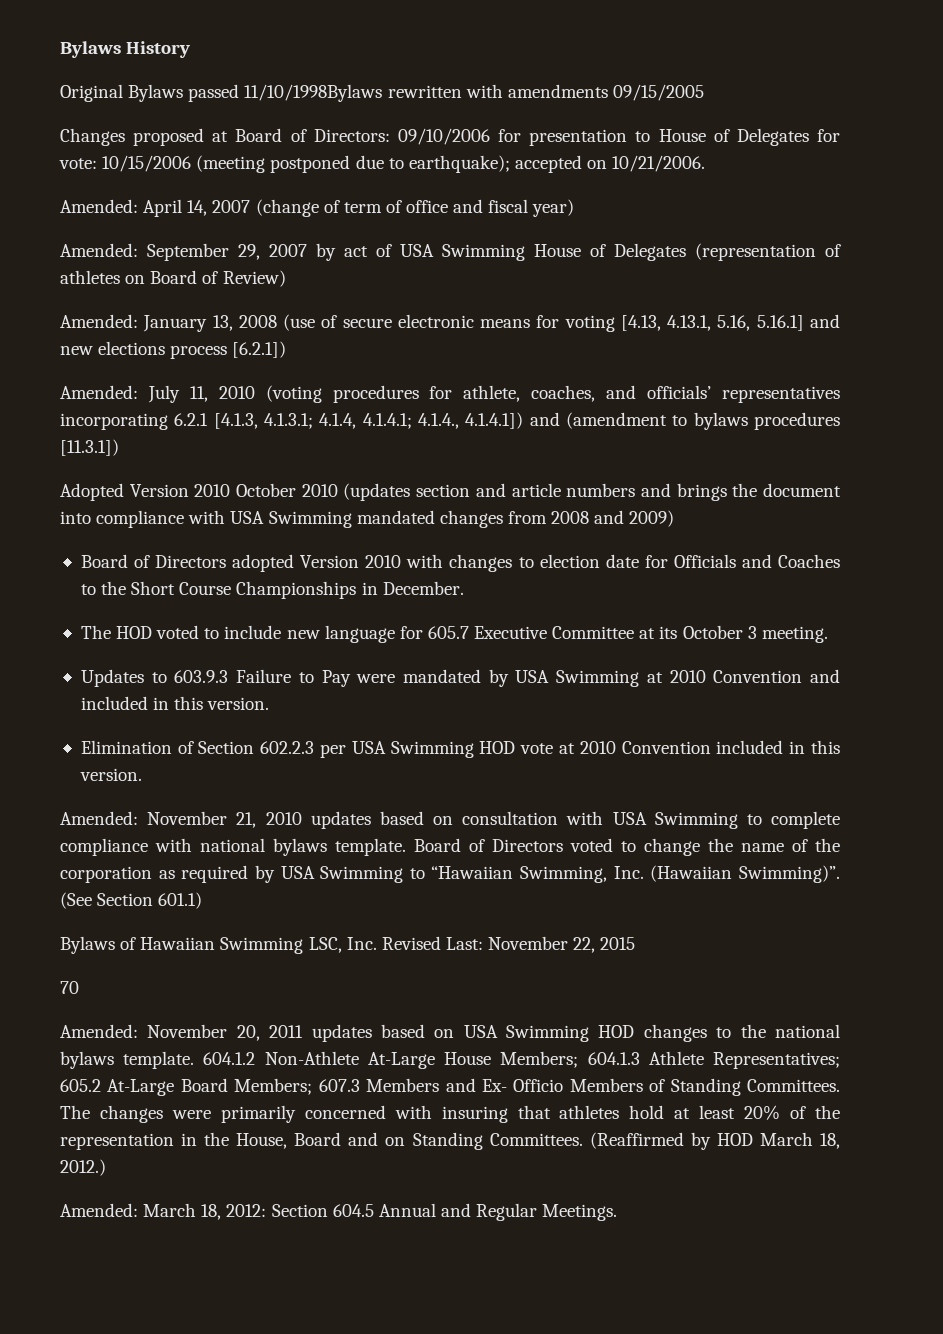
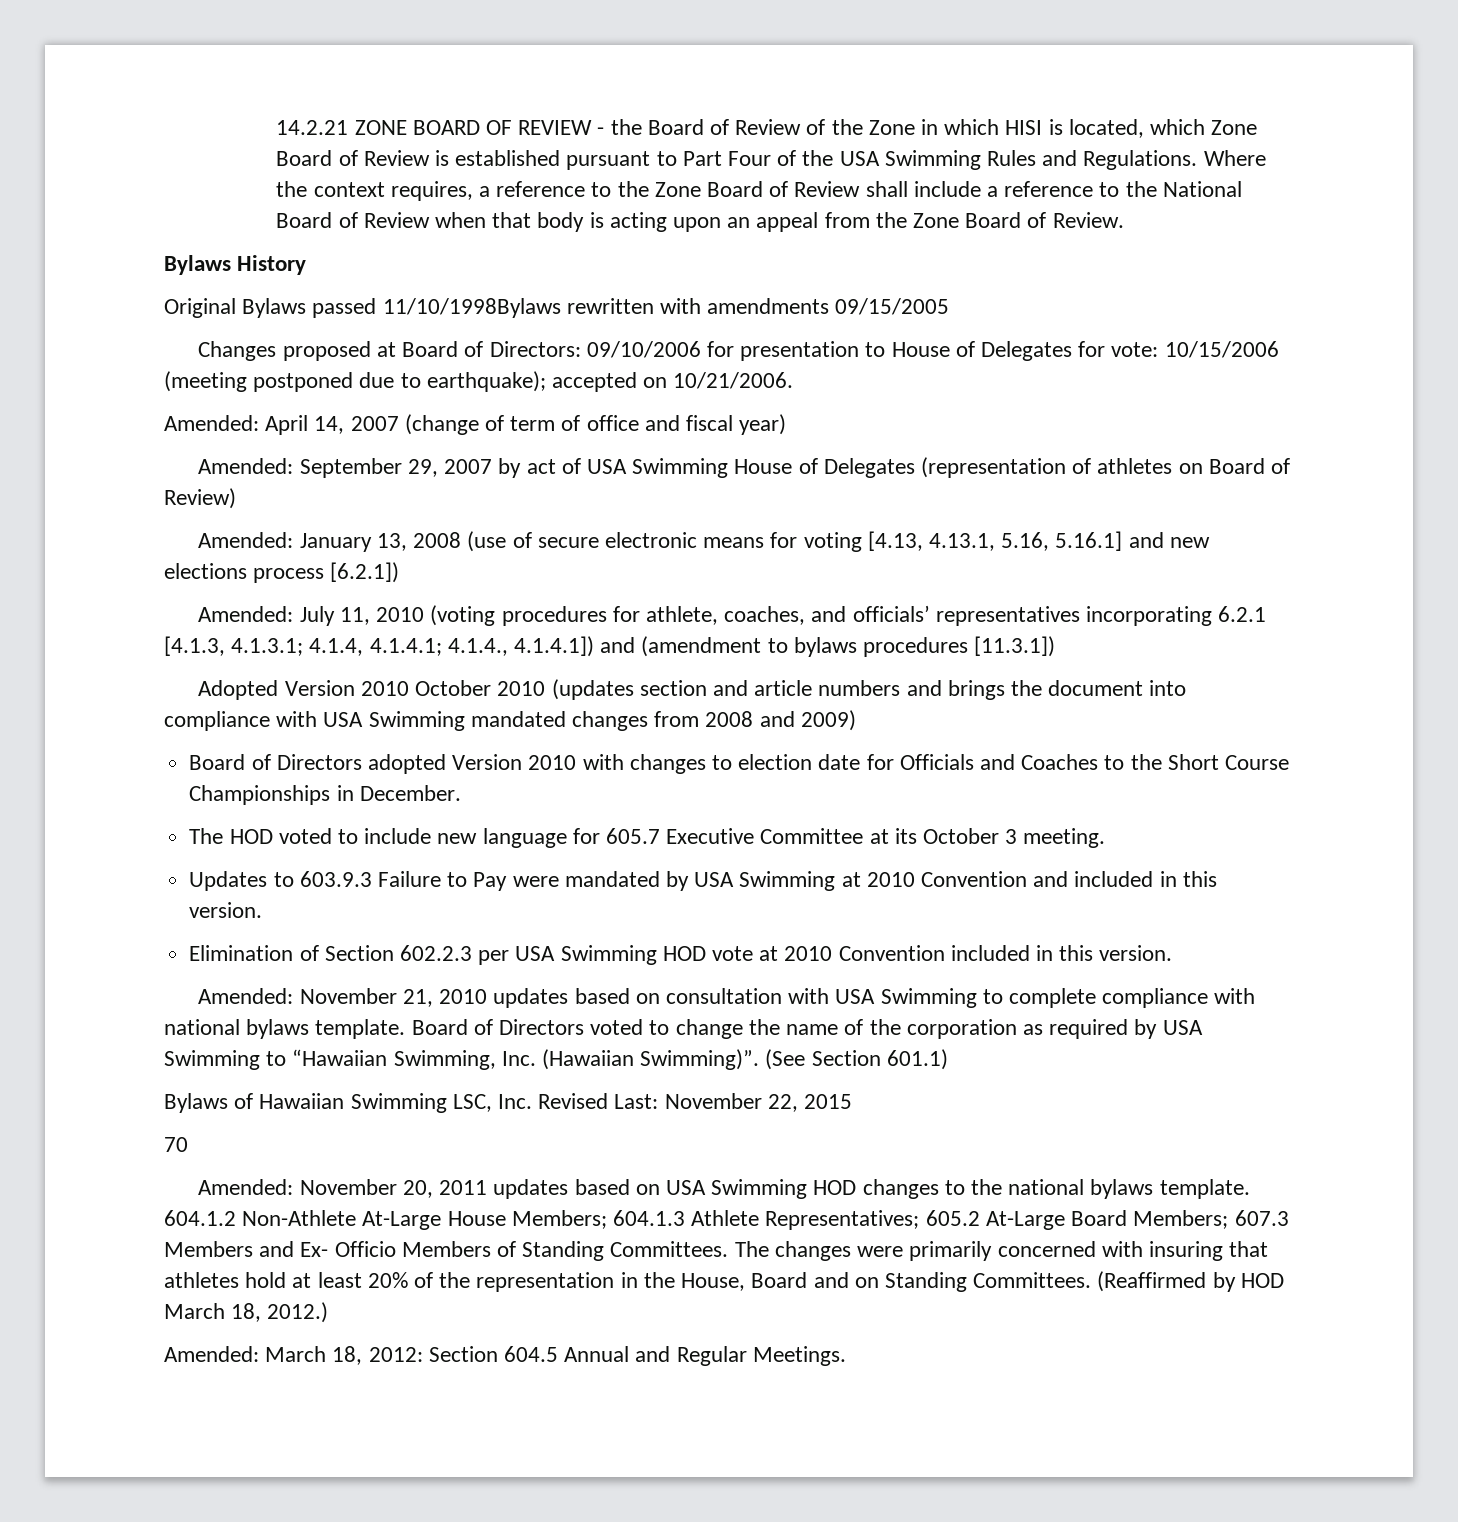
+ 14.2.21 ZONE BOARD OF REVIEW - the Board of Review of the Zone in which HISI is located, which Zone Board of Review is established pursuant to Part Four of the USA Swimming Rules and Regulations. Where the context requires, a reference to the Zone Board of Review shall include a reference to the National Board of Review when that body is acting upon an appeal from the Zone Board of Review.

